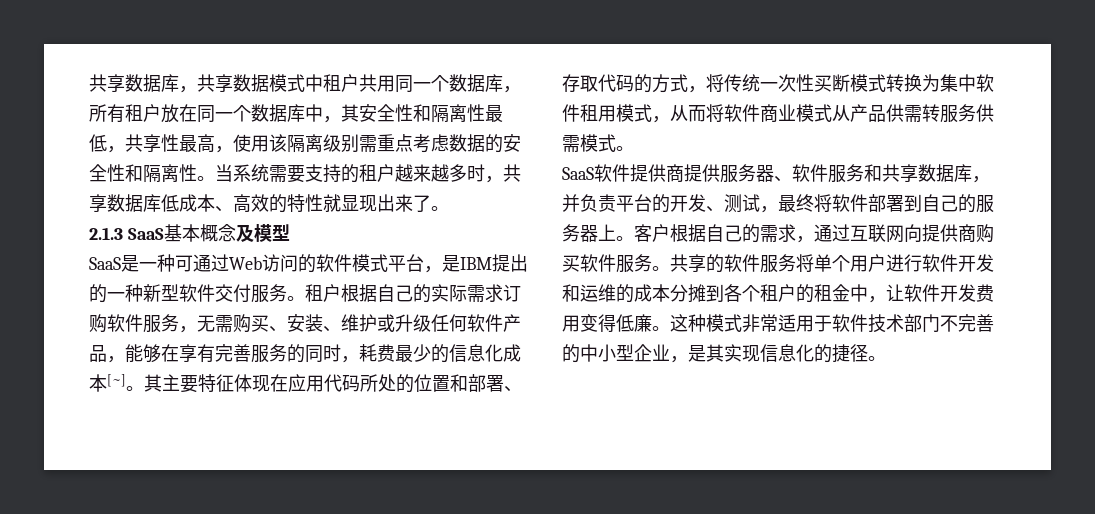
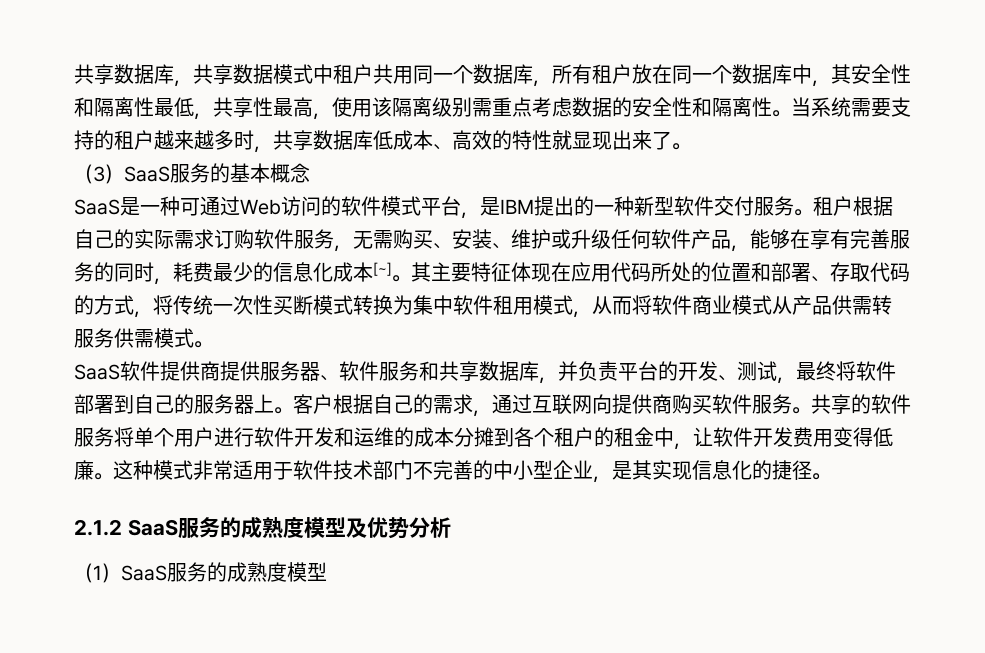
- 2.1.3 SaaS基本概念及模型
+ （3）SaaS服务的基本概念
+ 2.1.2 SaaS服务的成熟度模型及优势分析
+ （1）SaaS服务的成熟度模型

